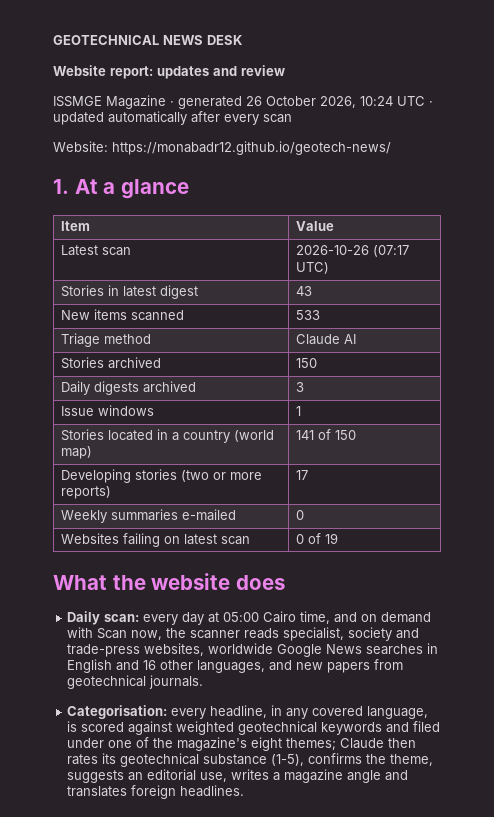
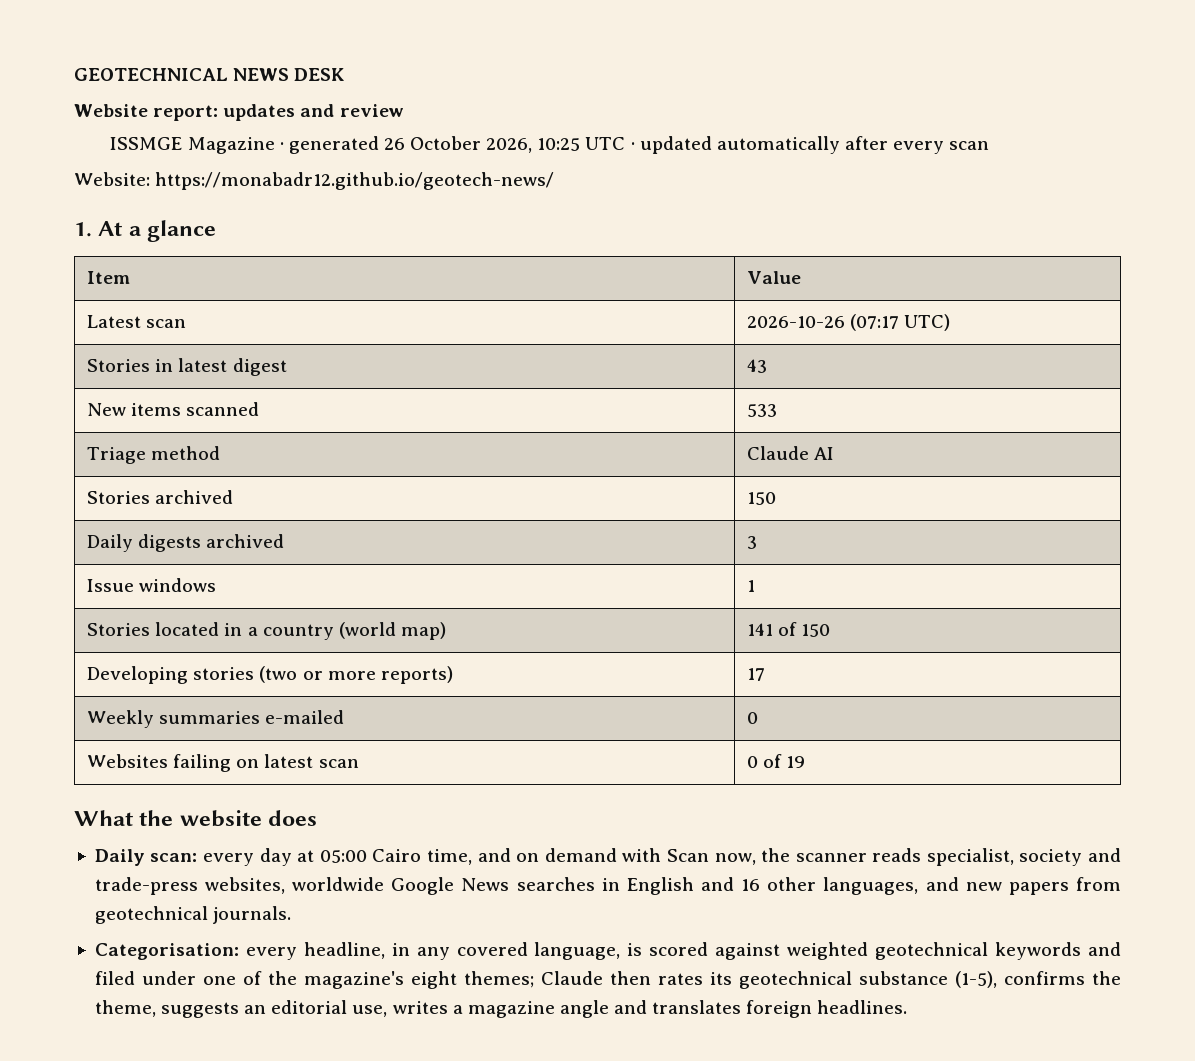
- ISSMGE Magazine · generated 26 October 2026, 10:24 UTC · updated automatically after every scan
+ ISSMGE Magazine · generated 26 October 2026, 10:25 UTC · updated automatically after every scan

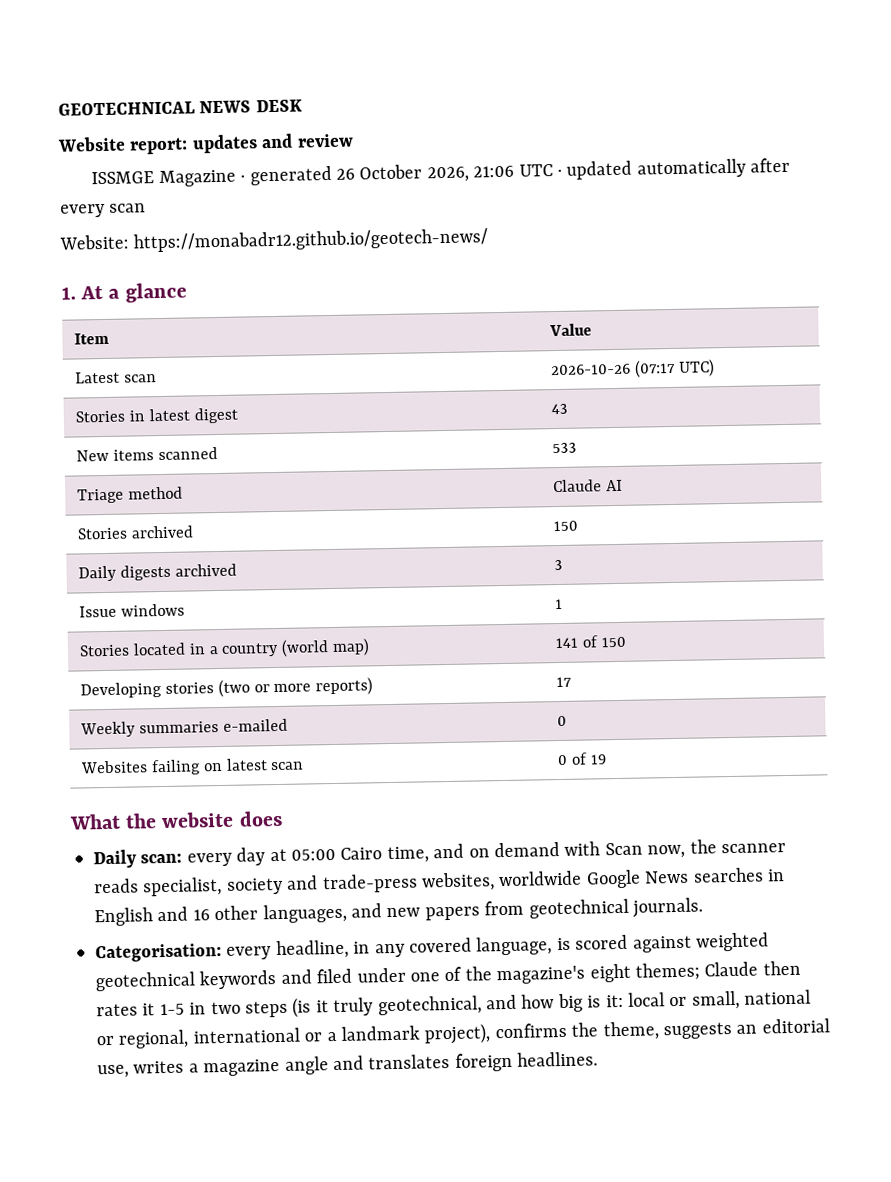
- ISSMGE Magazine · generated 26 October 2026, 10:25 UTC · updated automatically after every scan
+ ISSMGE Magazine · generated 26 October 2026, 21:06 UTC · updated automatically after every scan
- Categorisation: every headline, in any covered language, is scored against weighted geotechnical keywords and filed under one of the magazine's eight themes; Claude then rates its geotechnical substance (1-5), confirms the theme, suggests an editorial use, writes a magazine angle and translates foreign headlines.
+ Categorisation: every headline, in any covered language, is scored against weighted geotechnical keywords and filed under one of the magazine's eight themes; Claude then rates it 1-5 in two steps (is it truly geotechnical, and how big is it: local or small, national or regional, international or a landmark project), confirms the theme, suggests an editorial use, writes a magazine angle and translates foreign headlines.

